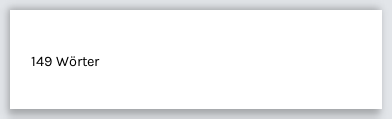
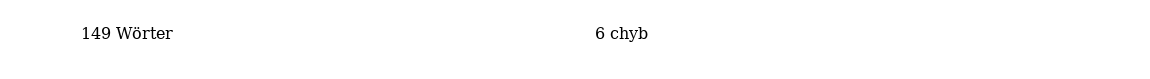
+ 6 chyb

